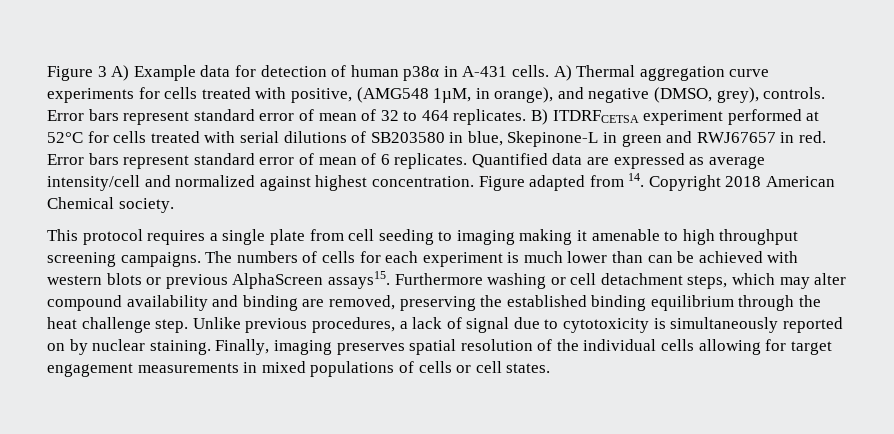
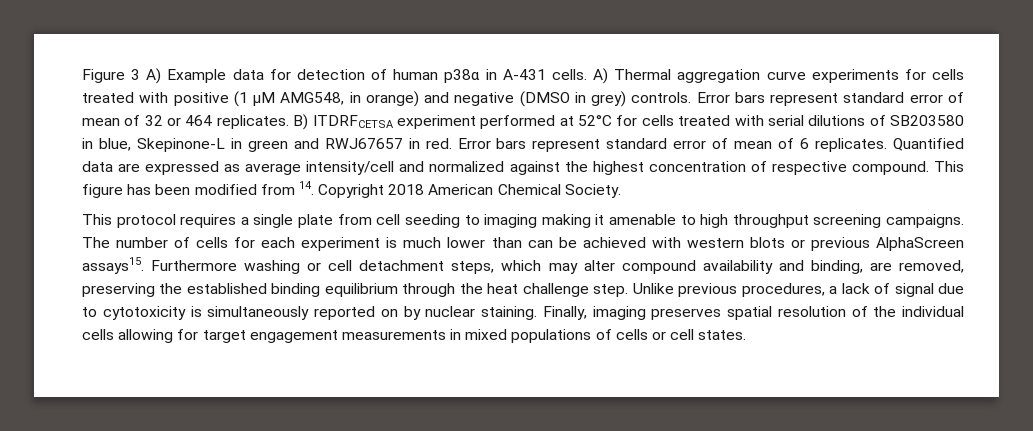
- A) Thermal aggregation curve experiments for cells treated with positive, (AMG548 1µM, in orange), and negative (DMSO, grey), controls.
+ A) Thermal aggregation curve experiments for cells treated with positive (1 µM AMG548, in orange) and negative (DMSO in grey) controls.
- Error bars represent standard error of mean of 32 to 464 replicates.
+ Error bars represent standard error of mean of 32 or 464 replicates.
- Quantified data are expressed as average intensity/cell and normalized against highest concentration. Figure adapted from 14. Copyright 2018 American Chemical society.
+ Quantified data are expressed as average intensity/cell and normalized against the highest concentration of respective compound. This figure has been modified from 14. Copyright 2018 American Chemical Society.
- The numbers of cells for each experiment is much lower than can be achieved with western blots or previous AlphaScreen assays15.
+ The number of cells for each experiment is much lower than can be achieved with western blots or previous AlphaScreen assays15.
- Furthermore washing or cell detachment steps, which may alter compound availability and binding are removed, preserving the established binding equilibrium through the heat challenge step.
+ Furthermore washing or cell detachment steps, which may alter compound availability and binding, are removed, preserving the established binding equilibrium through the heat challenge step.

